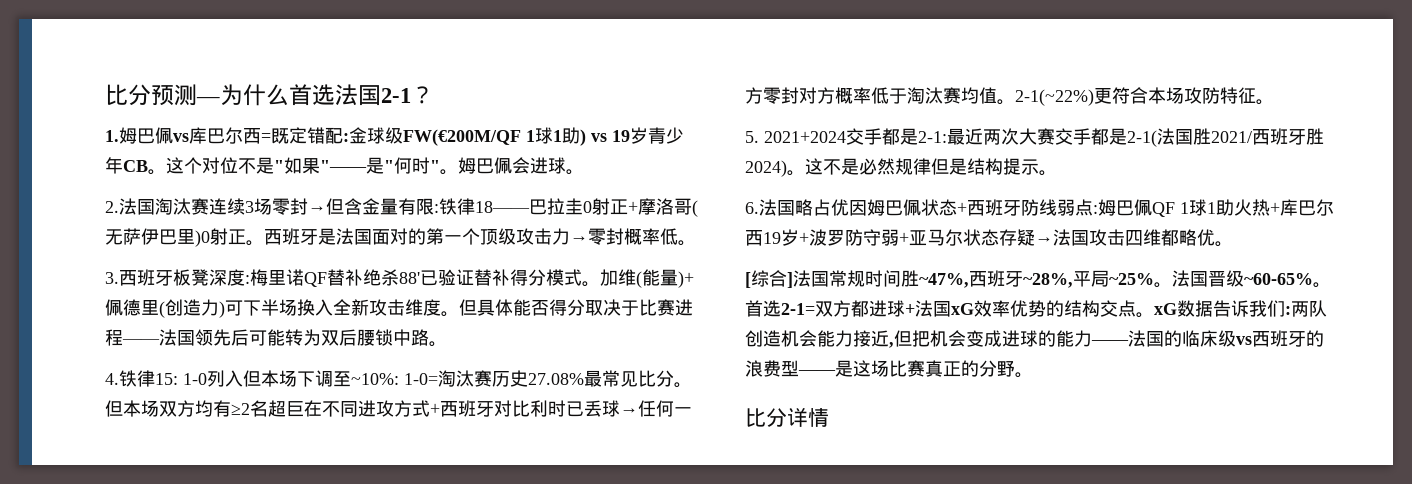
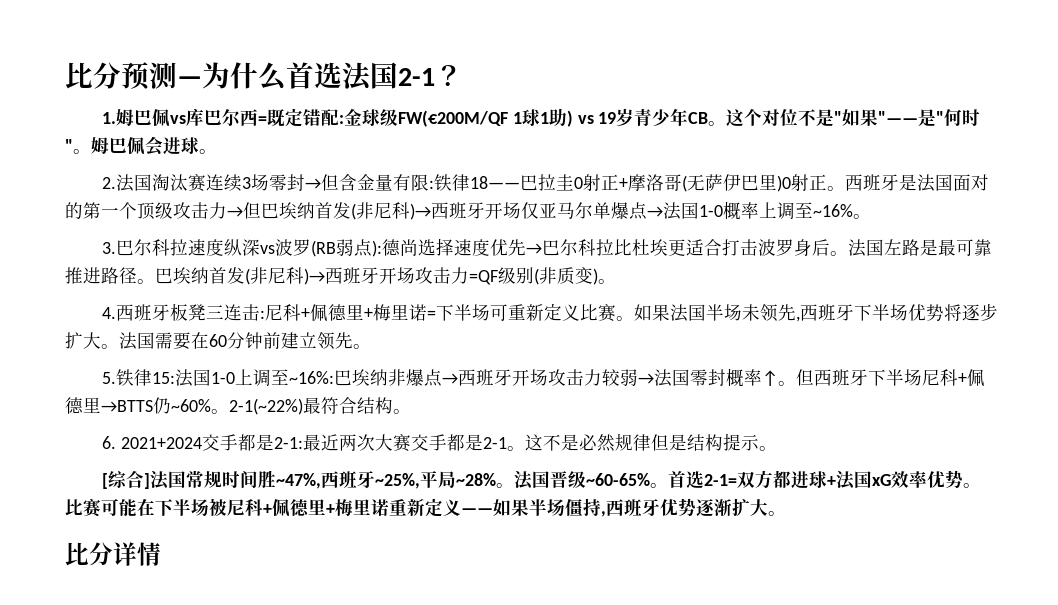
- 西班牙是法国面对的第一个顶级攻击力→零封概率低。
- 3.西班牙板凳深度:梅里诺QF替补绝杀88'已验证替补得分模式。加维(能量)+佩德里(创造力)可下半场换入全新攻击维度。但具体能否得分取决于比赛进程——法国领先后可能转为双后腰锁中路。
- 4.铁律15: 1-0列入但本场下调至~10%: 1-0=淘汰赛历史27.08%最常见比分。但本场双方均有≥2名超巨在不同进攻方式+西班牙对比利时已丢球→任何一方零封对方概率低于淘汰赛均值。2-1(~22%)更符合本场攻防特征。
- 5. 2021+2024交手都是2-1:最近两次大赛交手都是2-1(法国胜2021/西班牙胜2024)。
+ 西班牙是法国面对的第一个顶级攻击力→但巴埃纳首发(非尼科)→西班牙开场仅亚马尔单爆点→法国1-0概率上调至~16%。
+ 3.巴尔科拉速度纵深vs波罗(RB弱点):德尚选择速度优先→巴尔科拉比杜埃更适合打击波罗身后。法国左路是最可靠推进路径。巴埃纳首发(非尼科)→西班牙开场攻击力=QF级别(非质变)。
+ 4.西班牙板凳三连击:尼科+佩德里+梅里诺=下半场可重新定义比赛。如果法国半场未领先,西班牙下半场优势将逐步扩大。法国需要在60分钟前建立领先。
+ 5.铁律15:法国1-0上调至~16%:巴埃纳非爆点→西班牙开场攻击力较弱→法国零封概率↑。但西班牙下半场尼科+佩德里→BTTS仍~60%。2-1(~22%)最符合结构。
+ 6. 2021+2024交手都是2-1:最近两次大赛交手都是2-1。
- 6.法国略占优因姆巴佩状态+西班牙防线弱点:姆巴佩QF 1球1助火热+库巴尔西19岁+波罗防守弱+亚马尔状态存疑→法国攻击四维都略优。
- [综合]法国常规时间胜~47%,西班牙~28%,平局~25%。
+ [综合]法国常规时间胜~47%,西班牙~25%,平局~28%。
- 首选2-1=双方都进球+法国xG效率优势的结构交点。xG数据告诉我们:两队创造机会能力接近,但把机会变成进球的能力——法国的临床级vs西班牙的浪费型——是这场比赛真正的分野。
+ 首选2-1=双方都进球+法国xG效率优势。比赛可能在下半场被尼科+佩德里+梅里诺重新定义——如果半场僵持,西班牙优势逐渐扩大。

